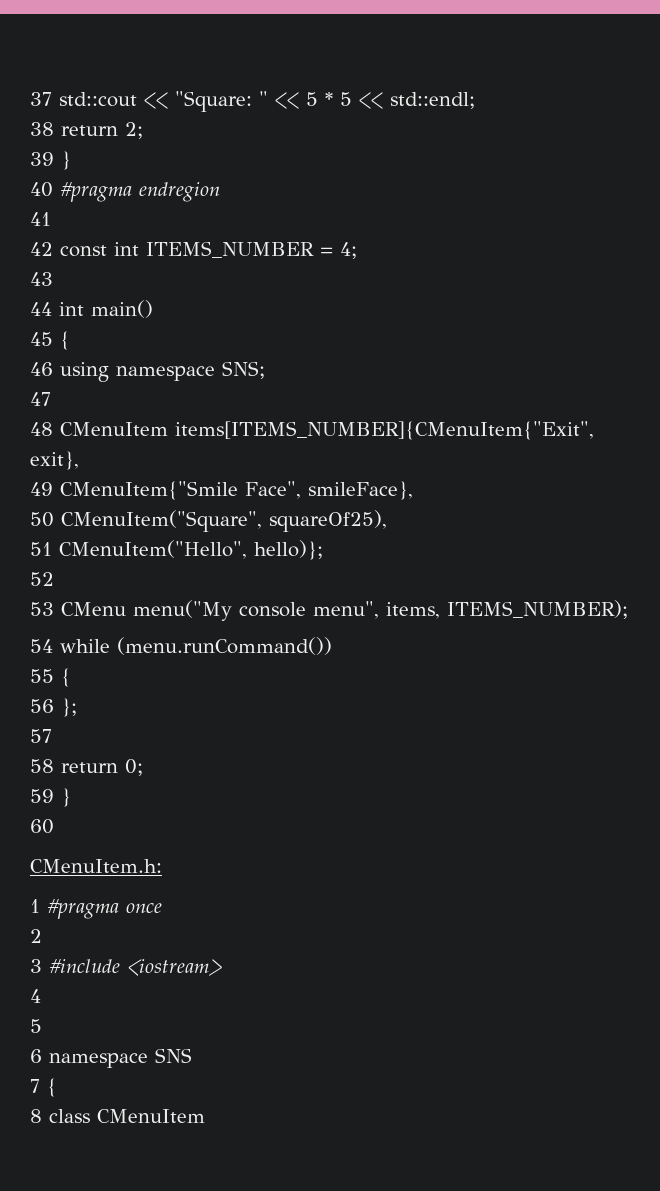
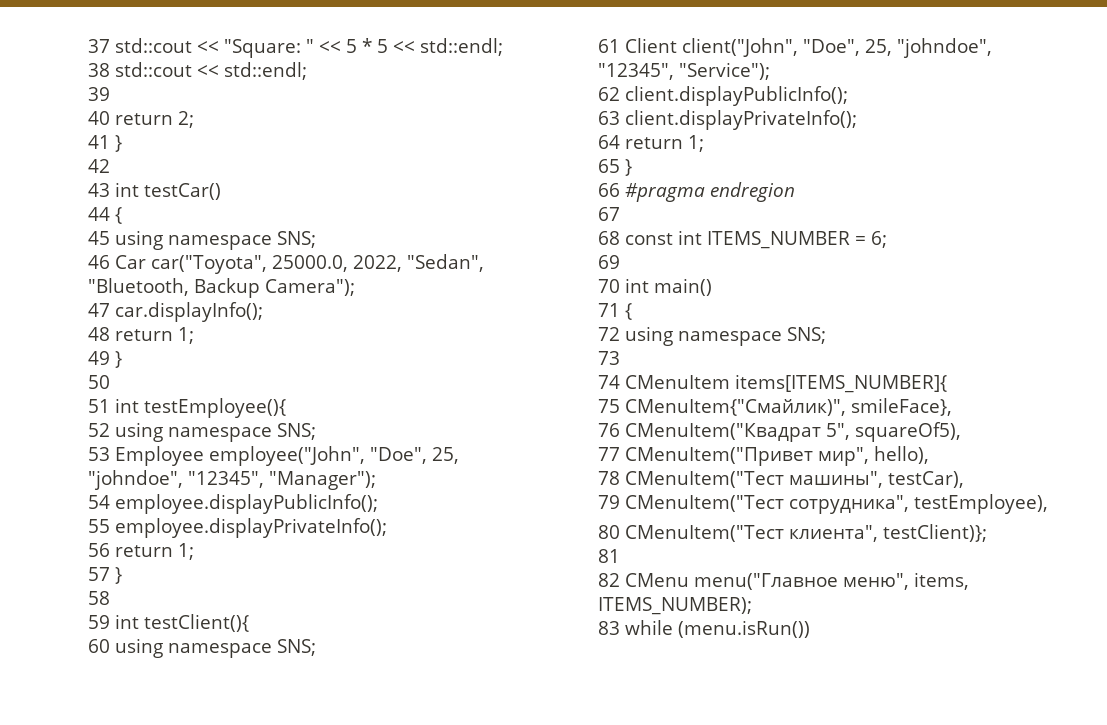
- 38 return 2;
+ 38 std::cout << std::endl;
+ 39
+ 40 return 2;
- 39 }
- 40 #pragma endregion
+ 41 }
+ 42
+ 43 int testCar()
+ 44 {
+ 45 using namespace SNS;
+ 46 Car car("Toyota", 25000.0, 2022, "Sedan", "Bluetooth, Backup Camera");
+ 47 car.displayInfo();
+ 48 return 1;
+ 49 }
+ 50
+ 51 int testEmployee(){
+ 52 using namespace SNS;
+ 53 Employee employee("John", "Doe", 25, "johndoe", "12345", "Manager");
+ 54 employee.displayPublicInfo();
+ 55 employee.displayPrivateInfo();
+ 56 return 1;
+ 57 }
+ 58
+ 59 int testClient(){
+ 60 using namespace SNS;
+ 61 Client client("John", "Doe", 25, "johndoe", "12345", "Service");
+ 62 client.displayPublicInfo();
+ 63 client.displayPrivateInfo();
+ 64 return 1;
+ 65 }
+ 66 #pragma endregion
- 41
- 42 const int ITEMS_NUMBER = 4;
- 43
- 44 int main()
+ 67
+ 68 const int ITEMS_NUMBER = 6;
+ 69
+ 70 int main()
- 45 {
- 46 using namespace SNS;
- 47
- 48 CMenuItem items[ITEMS_NUMBER]{CMenuItem{"Exit", exit},
- 49 CMenuItem{"Smile Face", smileFace},
- 50 CMenuItem("Square", squareOf25),
- 51 CMenuItem("Hello", hello)};
- 52
- 53 CMenu menu("My console menu", items, ITEMS_NUMBER);
- 54 while (menu.runCommand())
- 55 {
- 56 };
- 57
- 58 return 0;
- 59 }
- 60
- CMenuItem.h:
- 1 #pragma once
- 2
- 3 #include <iostream>
- 4
- 5
- 6 namespace SNS
- 7 {
- 8 class CMenuItem
+ 71 {
+ 72 using namespace SNS;
+ 73
+ 74 CMenuItem items[ITEMS_NUMBER]{
+ 75 CMenuItem{"Смайлик)", smileFace},
+ 76 CMenuItem("Квадрат 5", squareOf5),
+ 77 CMenuItem("Привет мир", hello),
+ 78 CMenuItem("Тест машины", testCar),
+ 79 CMenuItem("Тест сотрудника", testEmployee),
+ 80 CMenuItem("Тест клиента", testClient)};
+ 81
+ 82 CMenu menu("Главное меню", items, ITEMS_NUMBER);
+ 83 while (menu.isRun())

